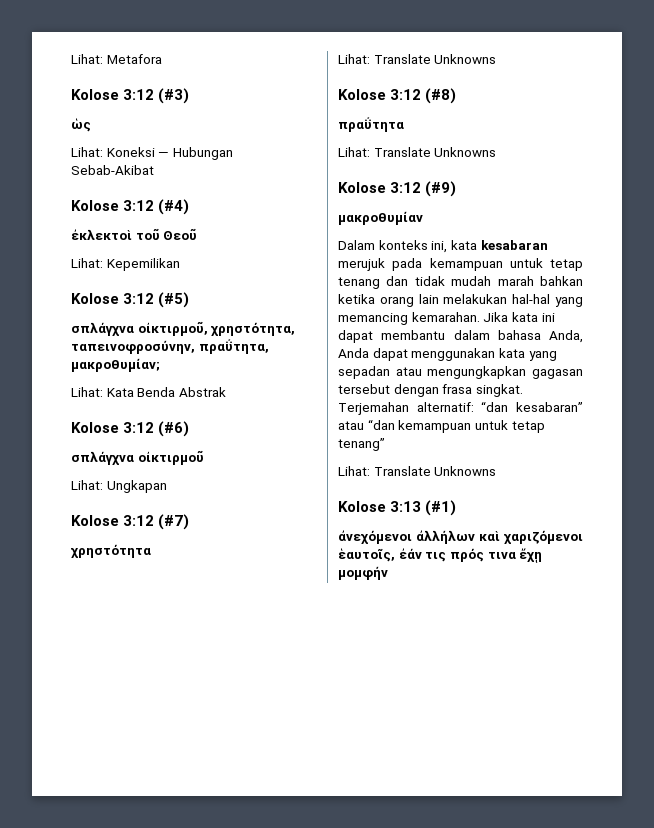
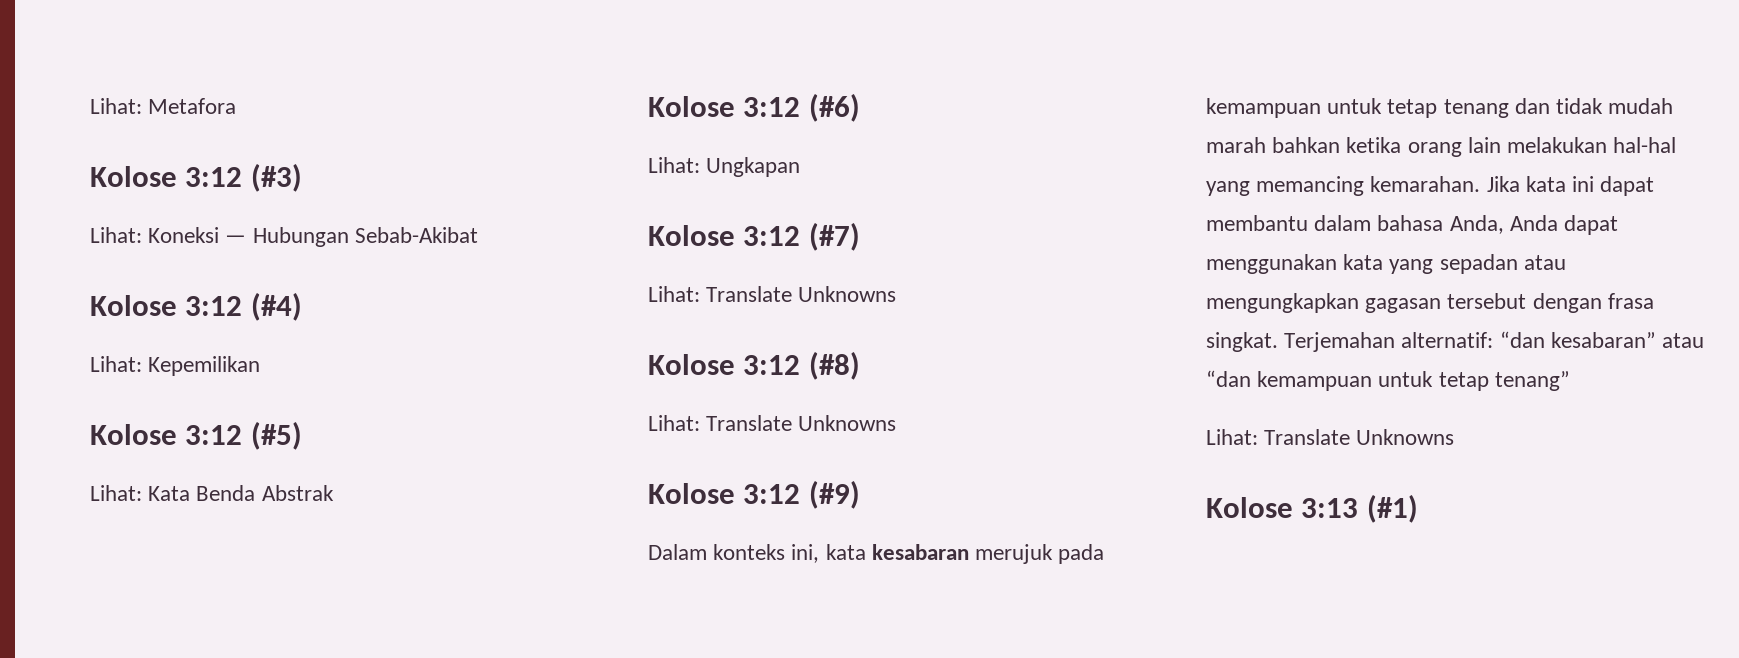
- ὡς
- ἐκλεκτοὶ τοῦ Θεοῦ
- σπλάγχνα οἰκτιρμοῦ, χρηστότητα, ταπεινοφροσύνην, πραΰτητα, μακροθυμίαν;
- σπλάγχνα οἰκτιρμοῦ
- χρηστότητα
- πραΰτητα
- μακροθυμίαν
- ἀνεχόμενοι ἀλλήλων καὶ χαριζόμενοι ἑαυτοῖς, ἐάν τις πρός τινα ἔχῃ μομφήν

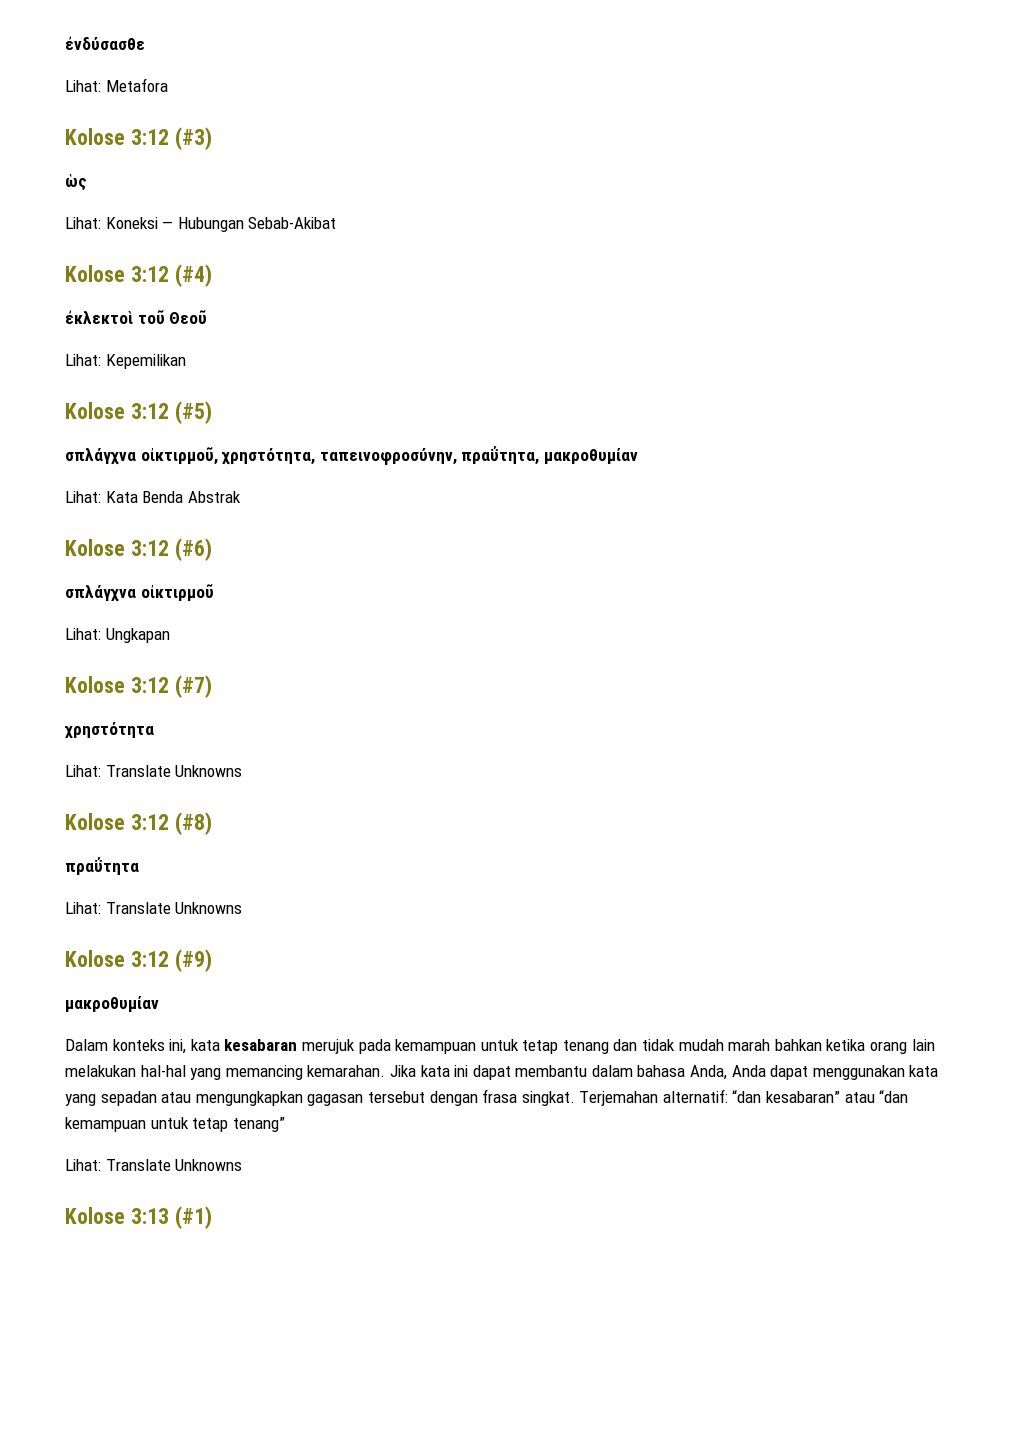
+ ἐνδύσασθε
+ ὡς
+ ἐκλεκτοὶ τοῦ Θεοῦ
+ σπλάγχνα οἰκτιρμοῦ, χρηστότητα, ταπεινοφροσύνην, πραΰτητα, μακροθυμίαν
+ σπλάγχνα οἰκτιρμοῦ
+ χρηστότητα
+ πραΰτητα
  Kolose 3:12 (#9)
+ μακροθυμίαν

